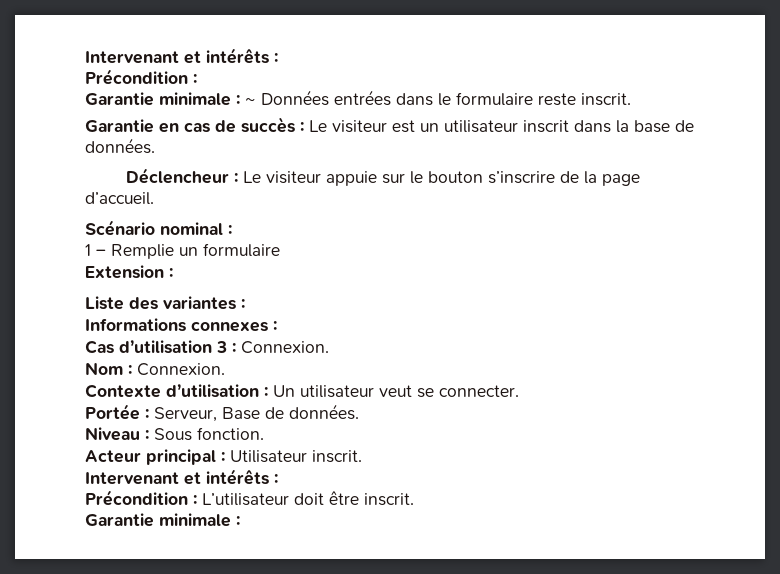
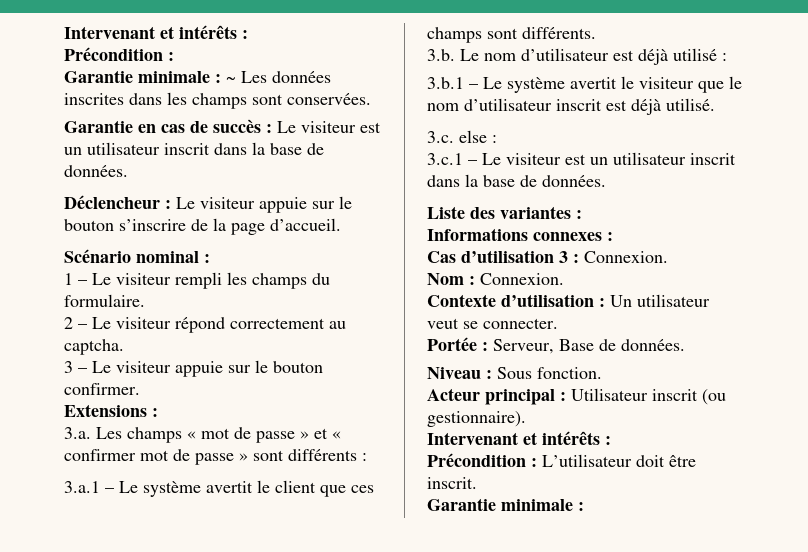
- Garantie minimale : ~ Données entrées dans le formulaire reste inscrit.
+ Garantie minimale : ~ Les données inscrites dans les champs sont conservées.
- 1 – Remplie un formulaire
- Extension :
+ 1 – Le visiteur rempli les champs du formulaire.
+ 2 – Le visiteur répond correctement au captcha.
+ 3 – Le visiteur appuie sur le bouton confirmer.
+ Extensions :
+ 3.a. Les champs « mot de passe » et « confirmer mot de passe » sont différents :
+ 3.a.1 – Le système avertit le client que ces champs sont différents.
+ 3.b. Le nom d’utilisateur est déjà utilisé :
+ 3.b.1 – Le système avertit le visiteur que le nom d’utilisateur inscrit est déjà utilisé.
+ 3.c. else :
+ 3.c.1 – Le visiteur est un utilisateur inscrit dans la base de données.
- Acteur principal : Utilisateur inscrit.
+ Acteur principal : Utilisateur inscrit (ou gestionnaire).

